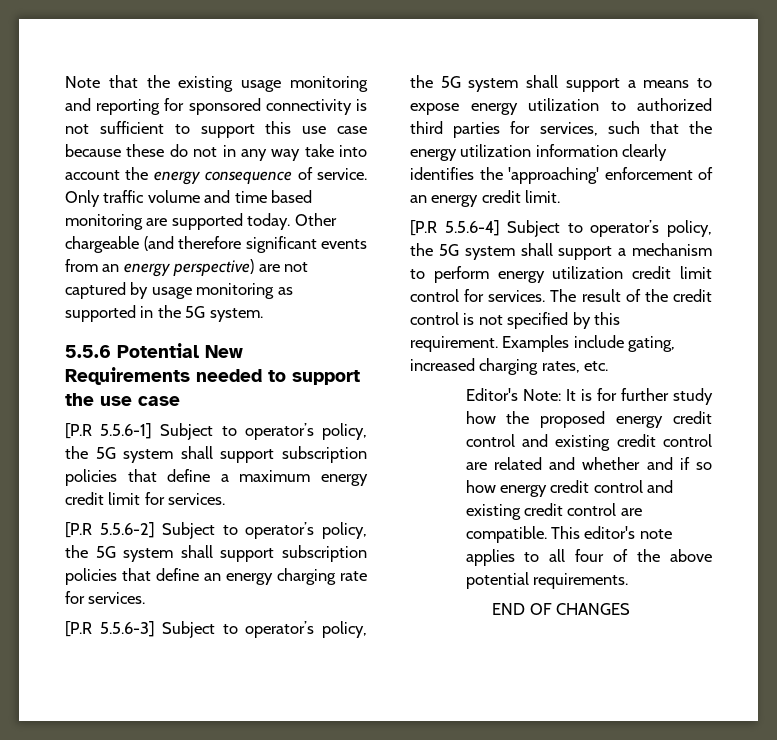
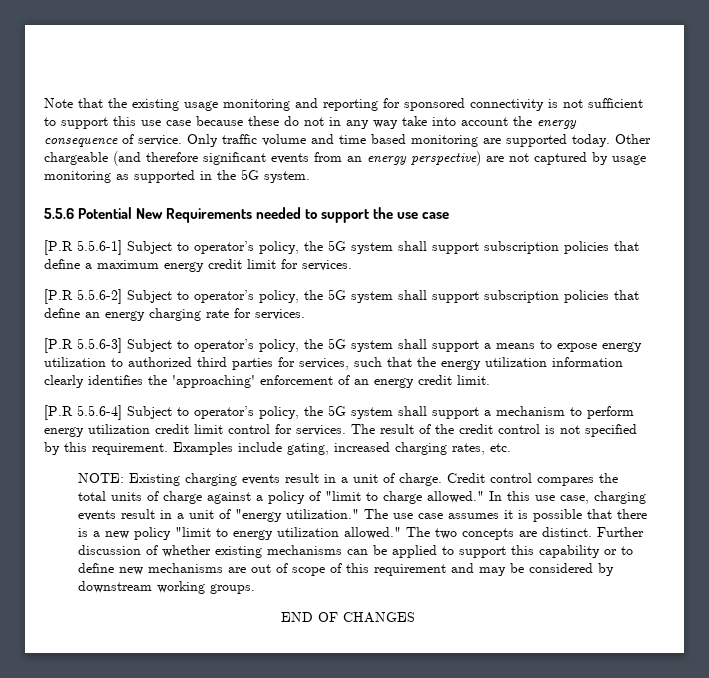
- Editor's Note: It is for further study how the proposed energy credit control and existing credit control are related and whether and if so how energy credit control and existing credit control are compatible. This editor's note applies to all four of the above potential requirements.
+ NOTE: Existing charging events result in a unit of charge. Credit control compares the total units of charge against a policy of "limit to charge allowed." In this use case, charging events result in a unit of "energy utilization." The use case assumes it is possible that there is a new policy "limit to energy utilization allowed." The two concepts are distinct. Further discussion of whether existing mechanisms can be applied to support this capability or to define new mechanisms are out of scope of this requirement and may be considered by downstream working groups.

